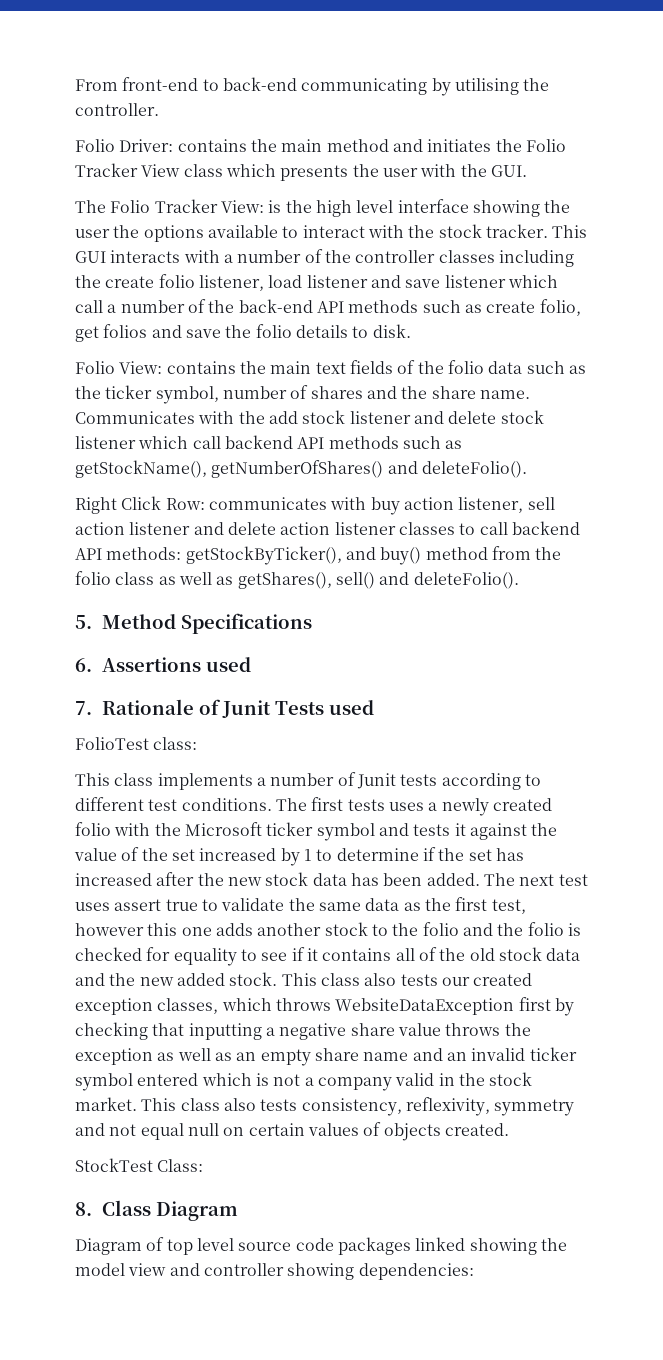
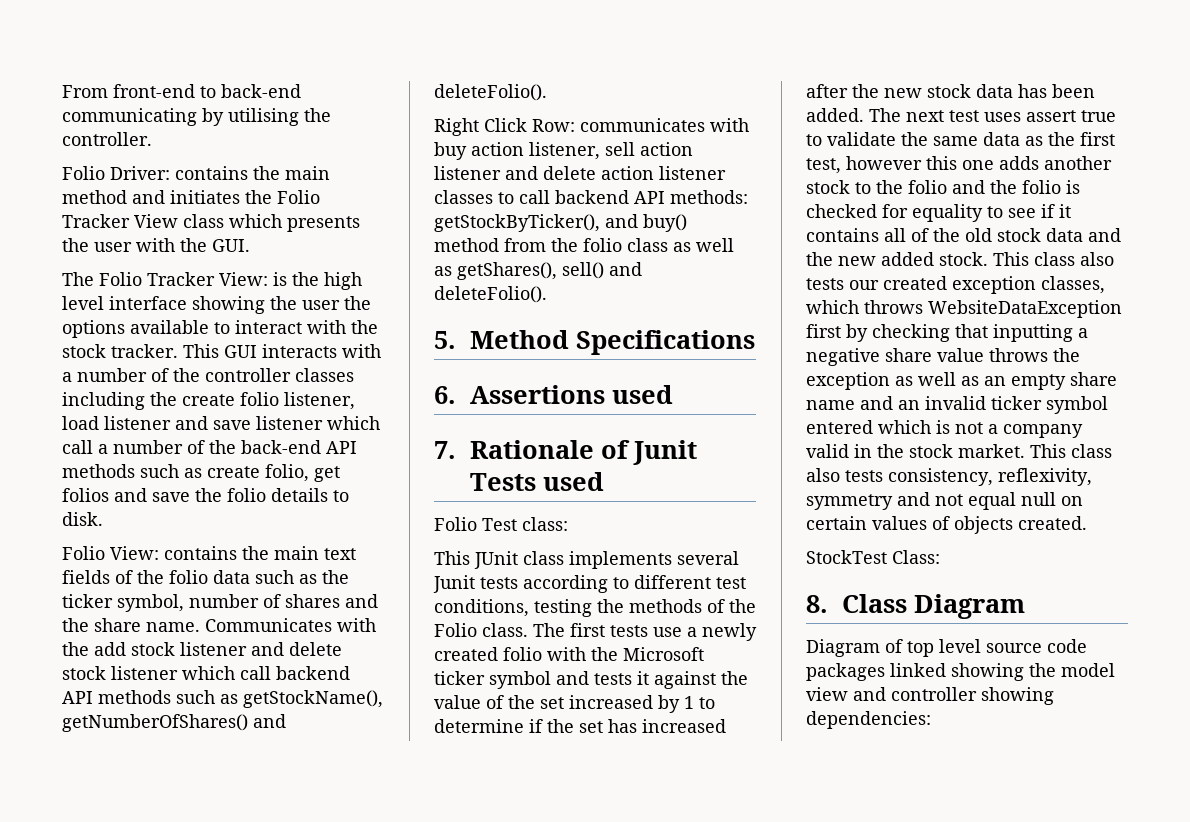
- FolioTest class:
+ Folio Test class:
- This class implements a number of Junit tests according to different test conditions.
+ This JUnit class implements several Junit tests according to different test conditions, testing the methods of the Folio class.
- The first tests uses a newly created folio with the Microsoft ticker symbol and tests it against the value of the set increased by 1 to determine if the set has increased after the new stock data has been added.
+ The first tests use a newly created folio with the Microsoft ticker symbol and tests it against the value of the set increased by 1 to determine if the set has increased after the new stock data has been added.

